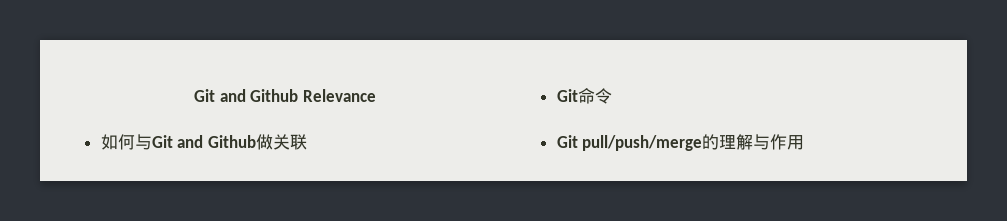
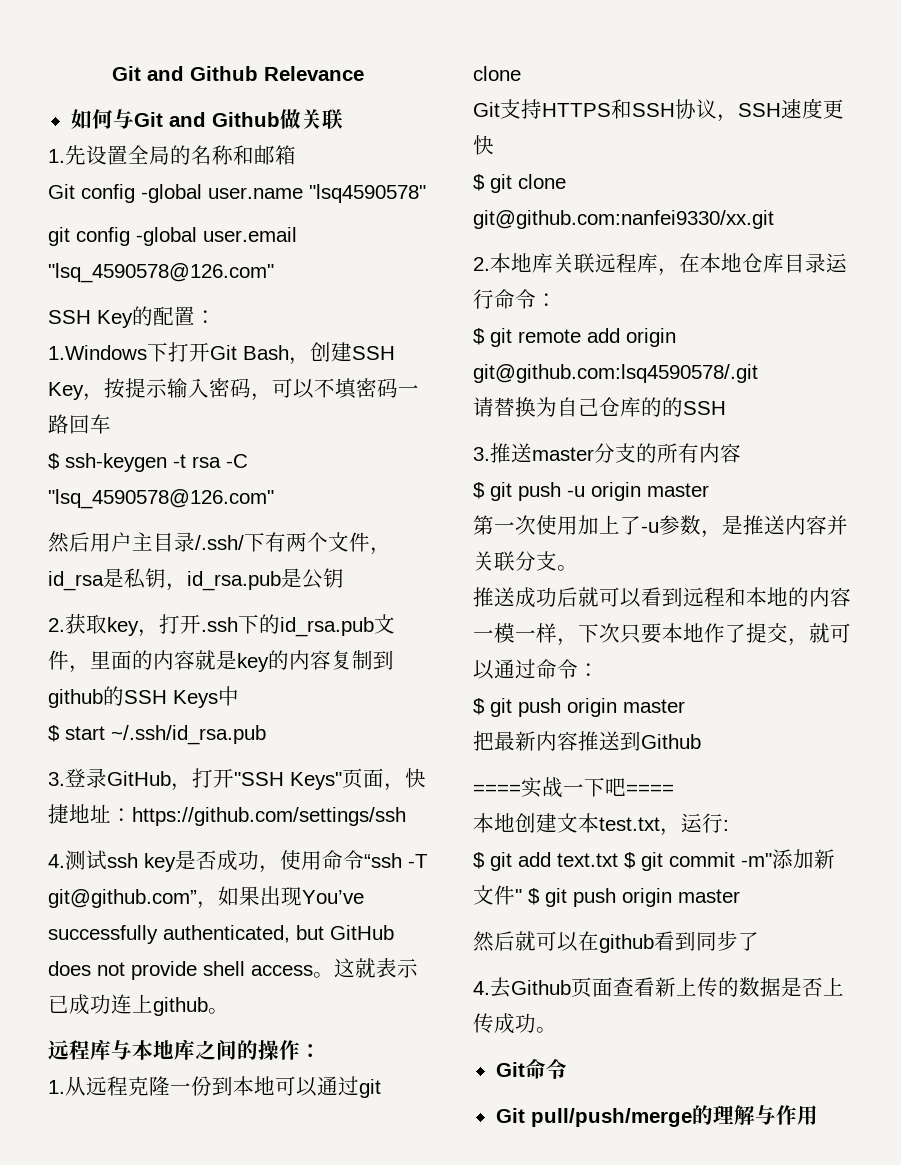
+ 1.先设置全局的名称和邮箱
+ Git config -global user.name "lsq4590578"
+ git config -global user.email "lsq_4590578@126.com"
+ SSH Key的配置：
+ 1.Windows下打开Git Bash，创建SSH Key，按提示输入密码，可以不填密码一路回车
+ $ ssh-keygen -t rsa -C "lsq_4590578@126.com"
+ 然后用户主目录/.ssh/下有两个文件，id_rsa是私钥，id_rsa.pub是公钥
+ 2.获取key，打开.ssh下的id_rsa.pub文件，里面的内容就是key的内容复制到github的SSH Keys中
+ $ start ~/.ssh/id_rsa.pub
+ 3.登录GitHub，打开"SSH Keys"页面，快捷地址：https://github.com/settings/ssh
+ 4.测试ssh key是否成功，使用命令“ssh -T git@github.com”，如果出现You’ve successfully authenticated, but GitHub does not provide shell access。这就表示已成功连上github。
+ 远程库与本地库之间的操作：
+ 1.从远程克隆一份到本地可以通过git clone
+ Git支持HTTPS和SSH协议，SSH速度更快
+ $ git clone git@github.com:nanfei9330/xx.git
+ 2.本地库关联远程库，在本地仓库目录运行命令：
+ $ git remote add origin git@github.com:lsq4590578/.git
+ 请替换为自己仓库的的SSH
+ 3.推送master分支的所有内容
+ $ git push -u origin master
+ 第一次使用加上了-u参数，是推送内容并关联分支。
+ 推送成功后就可以看到远程和本地的内容一模一样，下次只要本地作了提交，就可以通过命令：
+ $ git push origin master
+ 把最新内容推送到Github
+ ====实战一下吧====
+ 本地创建文本test.txt，运行:
+ $ git add text.txt $ git commit -m"添加新文件" $ git push origin master
+ 然后就可以在github看到同步了
+ 4.去Github页面查看新上传的数据是否上传成功。

